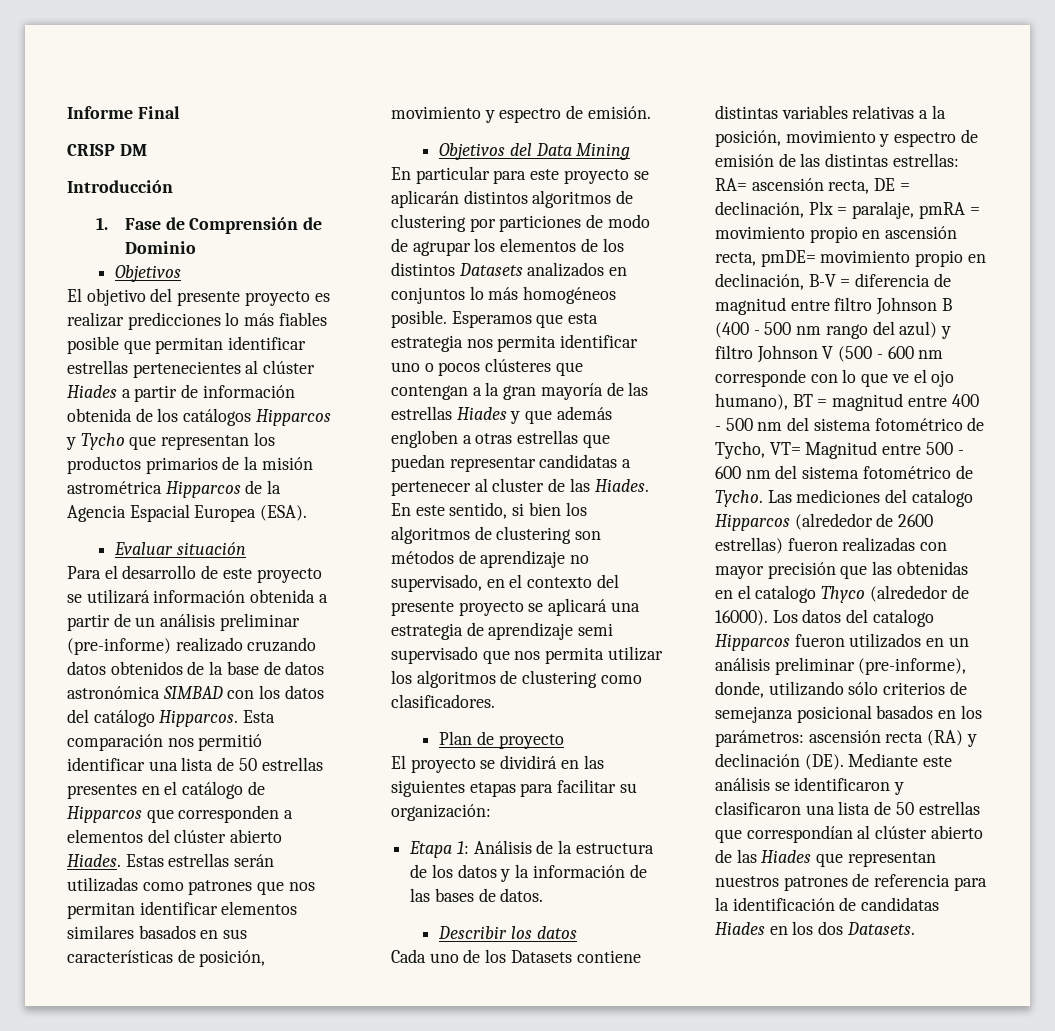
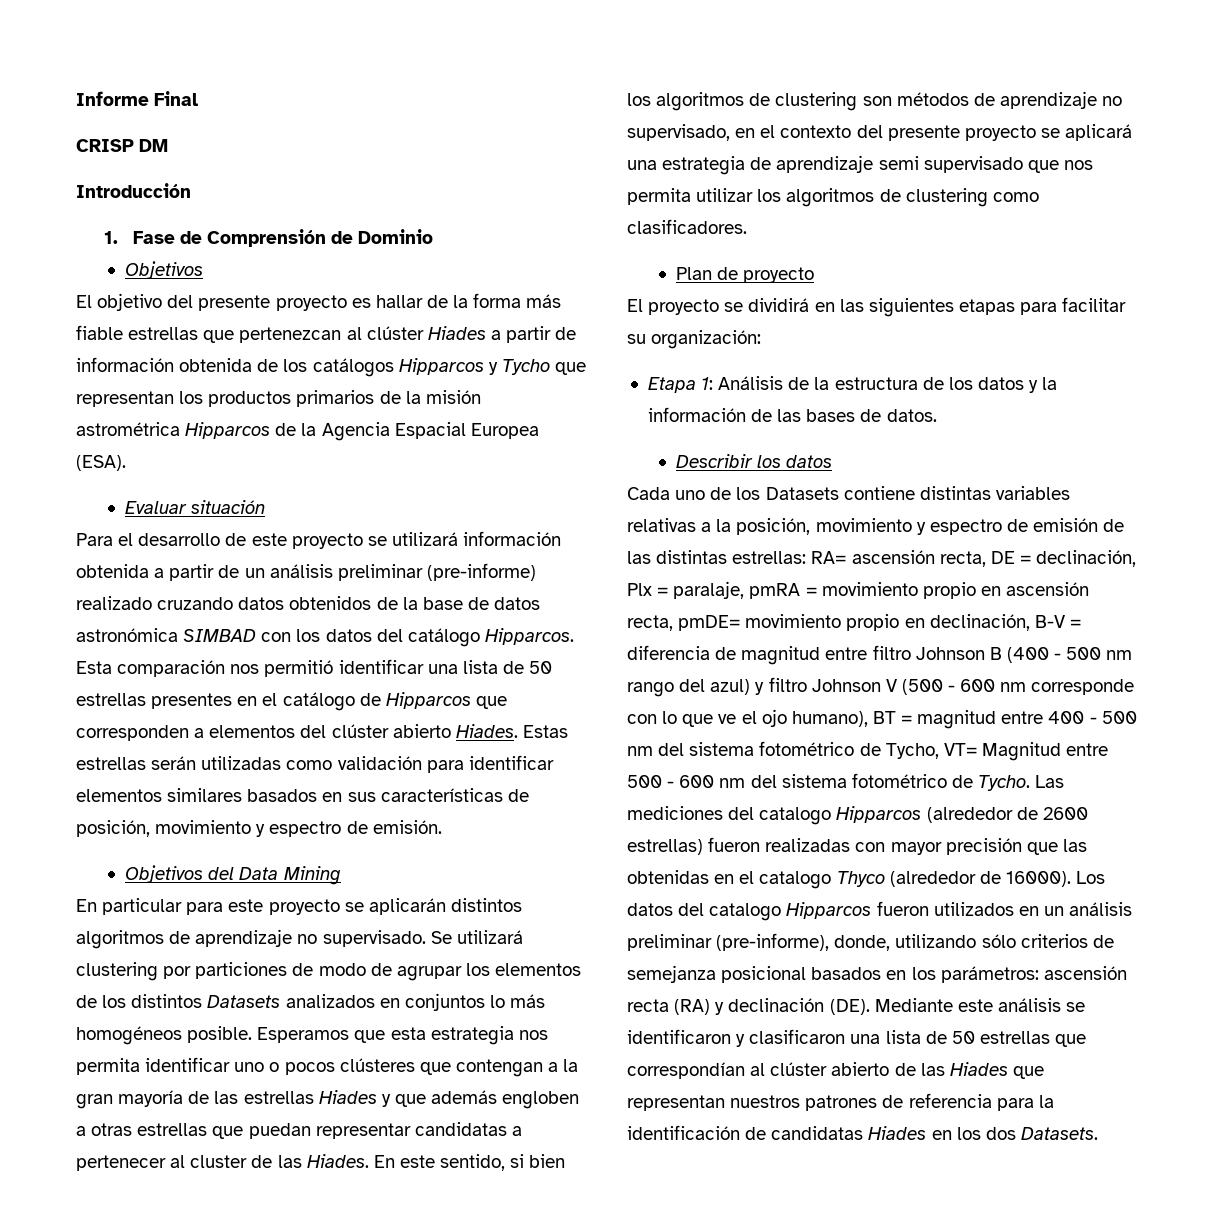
- El objetivo del presente proyecto es realizar predicciones lo más fiables posible que permitan identificar estrellas pertenecientes al clúster Hiades a partir de información obtenida de los catálogos Hipparcos y Tycho que representan los productos primarios de la misión astrométrica Hipparcos de la Agencia Espacial Europea (ESA).
+ El objetivo del presente proyecto es hallar de la forma más fiable estrellas que pertenezcan al clúster Hiades a partir de información obtenida de los catálogos Hipparcos y Tycho que representan los productos primarios de la misión astrométrica Hipparcos de la Agencia Espacial Europea (ESA).
- Estas estrellas serán utilizadas como patrones que nos permitan identificar elementos similares basados en sus características de posición, movimiento y espectro de emisión.
+ Estas estrellas serán utilizadas como validación para identificar elementos similares basados en sus características de posición, movimiento y espectro de emisión.
- En particular para este proyecto se aplicarán distintos algoritmos de clustering por particiones de modo de agrupar los elementos de los distintos Datasets analizados en conjuntos lo más homogéneos posible.
+ En particular para este proyecto se aplicarán distintos algoritmos de aprendizaje no supervisado. Se utilizará clustering por particiones de modo de agrupar los elementos de los distintos Datasets analizados en conjuntos lo más homogéneos posible.

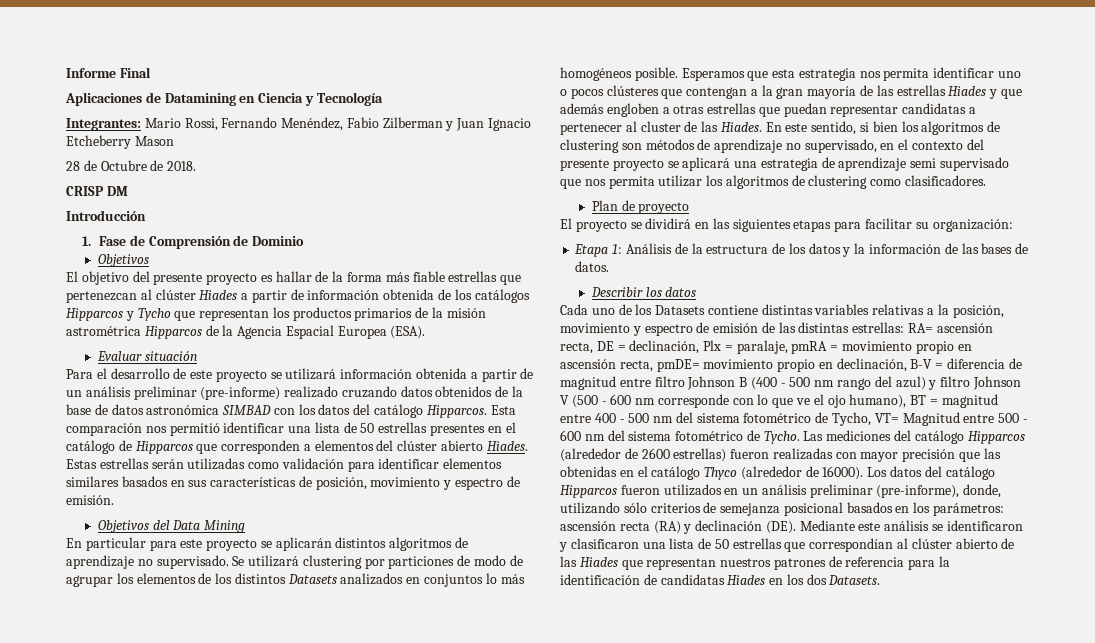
+ Aplicaciones de Datamining en Ciencia y Tecnología
+ Integrantes: Mario Rossi, Fernando Menéndez, Fabio Zilberman y Juan Ignacio Etcheberry Mason
+ 28 de Octubre de 2018.
- Las mediciones del catalogo Hipparcos (alrededor de 2600 estrellas) fueron realizadas con mayor precisión que las obtenidas en el catalogo Thyco (alrededor de 16000).
+ Las mediciones del catálogo Hipparcos (alrededor de 2600 estrellas) fueron realizadas con mayor precisión que las obtenidas en el catálogo Thyco (alrededor de 16000).
- Los datos del catalogo Hipparcos fueron utilizados en un análisis preliminar (pre-informe), donde, utilizando sólo criterios de semejanza posicional basados en los parámetros:
+ Los datos del catálogo Hipparcos fueron utilizados en un análisis preliminar (pre-informe), donde, utilizando sólo criterios de semejanza posicional basados en los parámetros:

